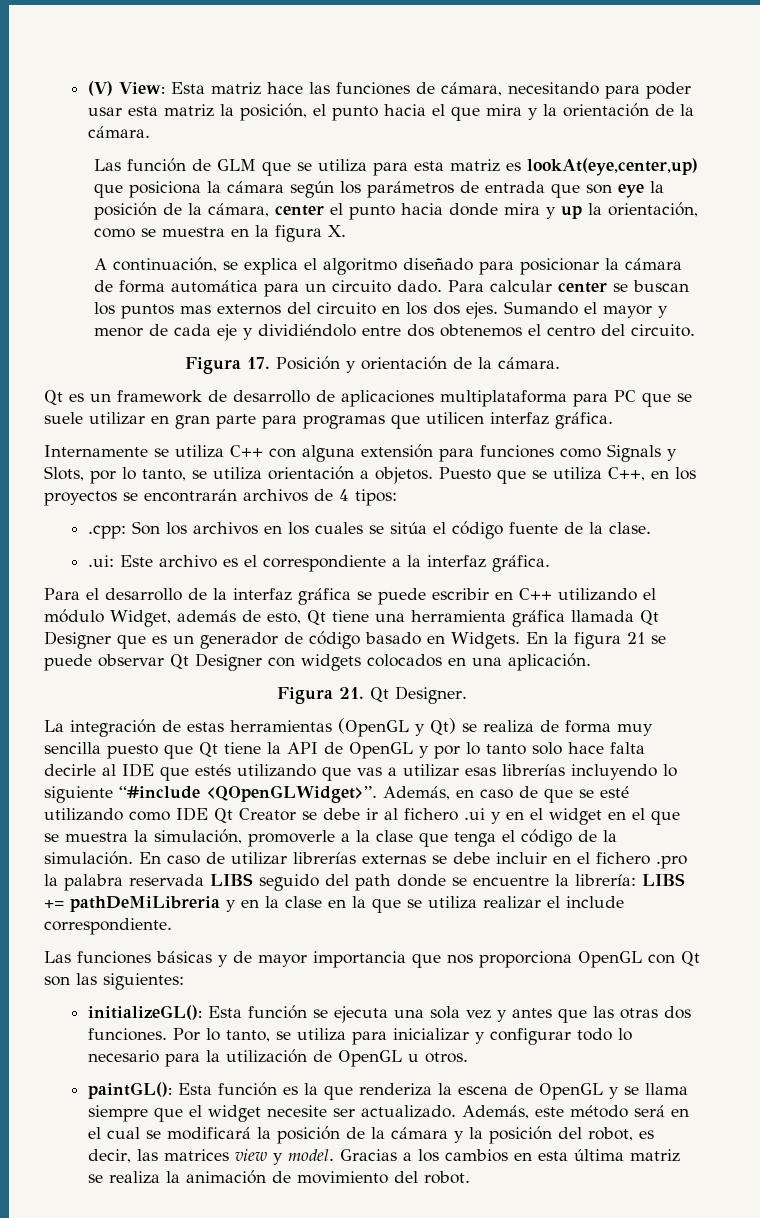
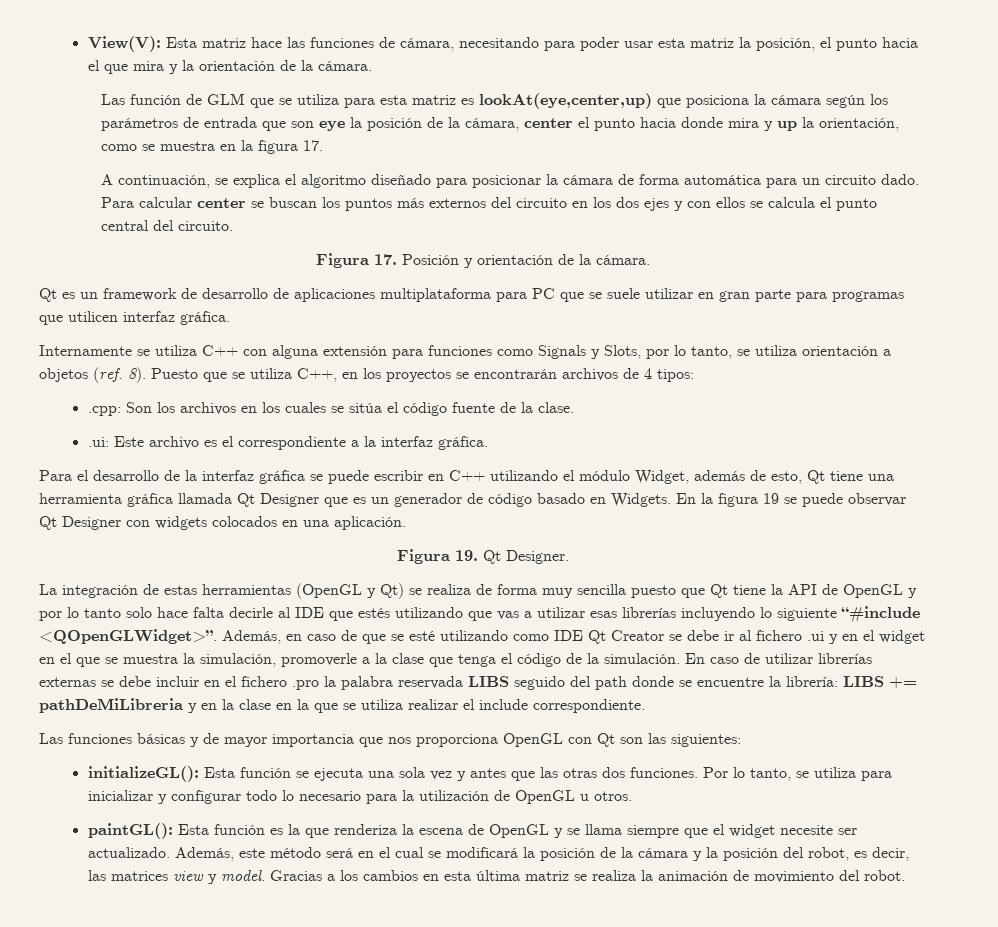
- (V) View: Esta matriz hace las funciones de cámara, necesitando para poder usar esta matriz la posición, el punto hacia el que mira y la orientación de la cámara.
+ View(V): Esta matriz hace las funciones de cámara, necesitando para poder usar esta matriz la posición, el punto hacia el que mira y la orientación de la cámara.
- Las función de GLM que se utiliza para esta matriz es lookAt(eye,center,up) que posiciona la cámara según los parámetros de entrada que son eye la posición de la cámara, center el punto hacia donde mira y up la orientación, como se muestra en la figura X.
+ Las función de GLM que se utiliza para esta matriz es lookAt(eye,center,up) que posiciona la cámara según los parámetros de entrada que son eye la posición de la cámara, center el punto hacia donde mira y up la orientación, como se muestra en la figura 17.
- Para calcular center se buscan los puntos mas externos del circuito en los dos ejes. Sumando el mayor y menor de cada eje y dividiéndolo entre dos obtenemos el centro del circuito.
+ Para calcular center se buscan los puntos más externos del circuito en los dos ejes y con ellos se calcula el punto central del circuito.
- Internamente se utiliza C++ con alguna extensión para funciones como Signals y Slots, por lo tanto, se utiliza orientación a objetos.
+ Internamente se utiliza C++ con alguna extensión para funciones como Signals y Slots, por lo tanto, se utiliza orientación a objetos (ref. 8).
- En la figura 21 se puede observar Qt Designer con widgets colocados en una aplicación.
+ En la figura 19 se puede observar Qt Designer con widgets colocados en una aplicación.
- Figura 21. Qt Designer.
+ Figura 19. Qt Designer.

